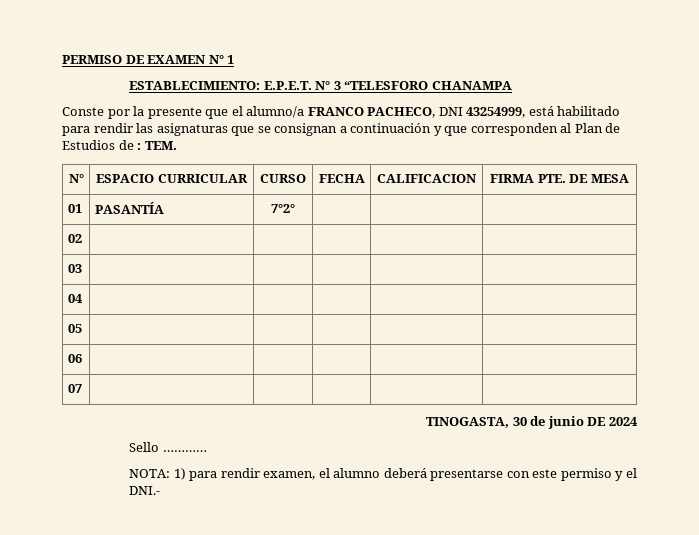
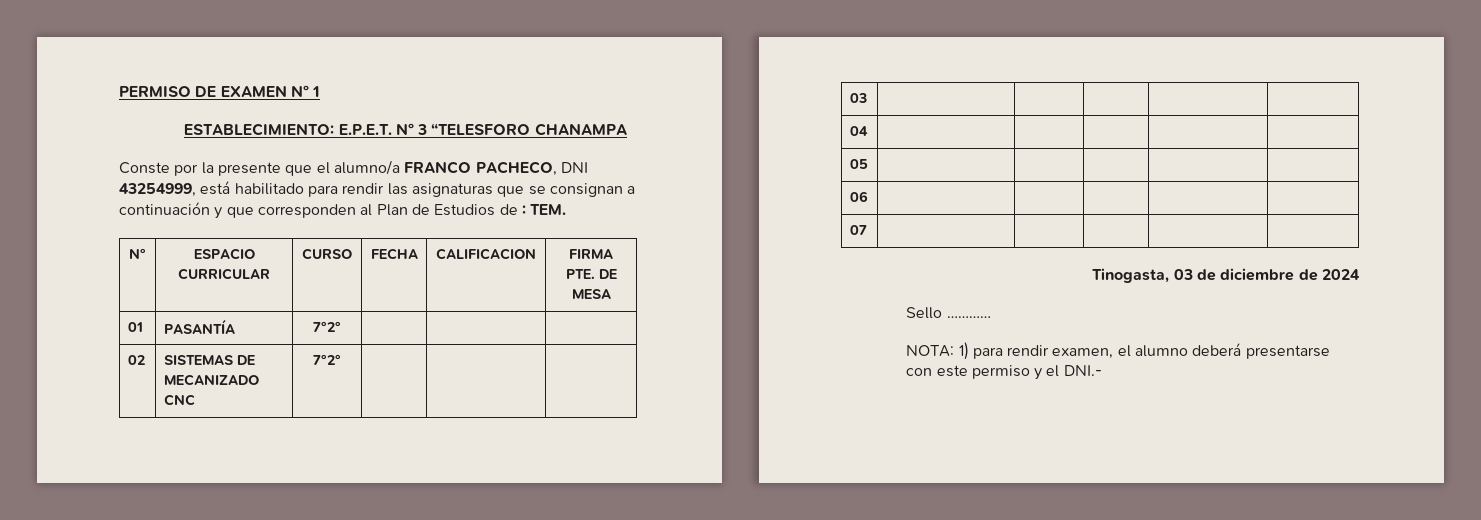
- 02 | | | | |
+ 02 | SISTEMAS DE MECANIZADO CNC | 7°2° | | |
- TINOGASTA, 30 de junio DE 2024
+ Tinogasta, 03 de diciembre de 2024

